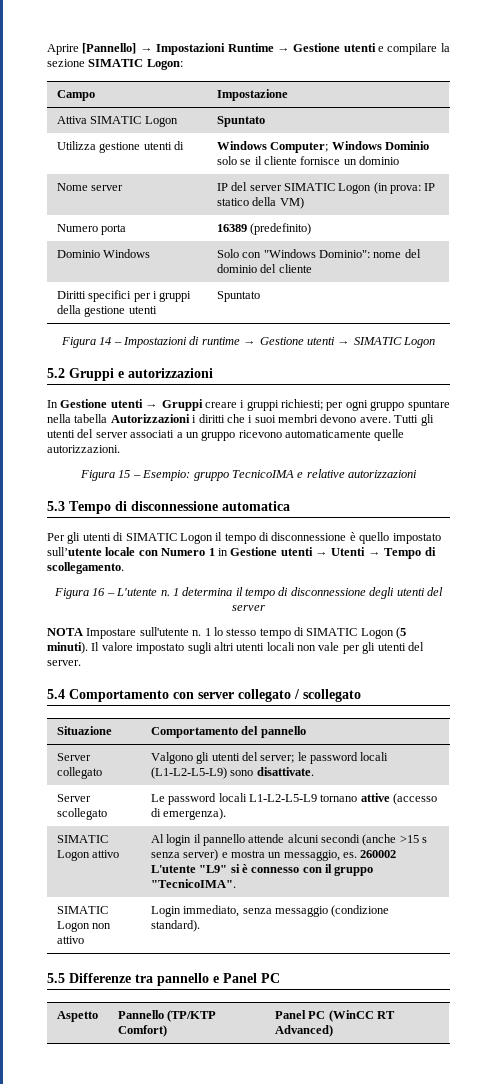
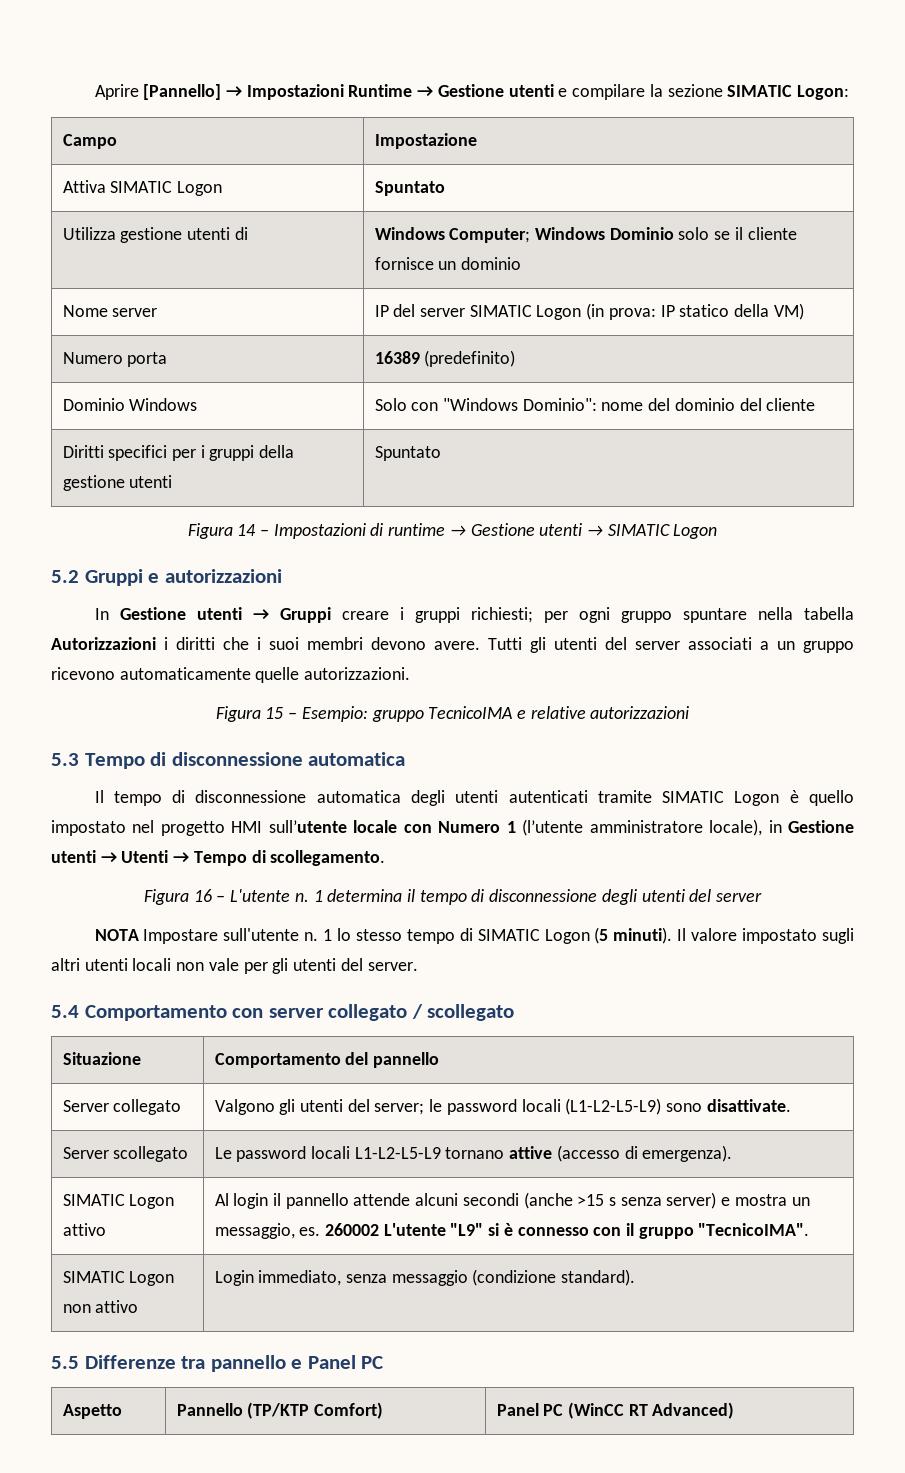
- Per gli utenti di SIMATIC Logon il tempo di disconnessione è quello impostato sull’utente locale con Numero 1 in Gestione utenti → Utenti → Tempo di scollegamento.
+ Il tempo di disconnessione automatica degli utenti autenticati tramite SIMATIC Logon è quello impostato nel progetto HMI sull’utente locale con Numero 1 (l’utente amministratore locale), in Gestione utenti → Utenti → Tempo di scollegamento.

